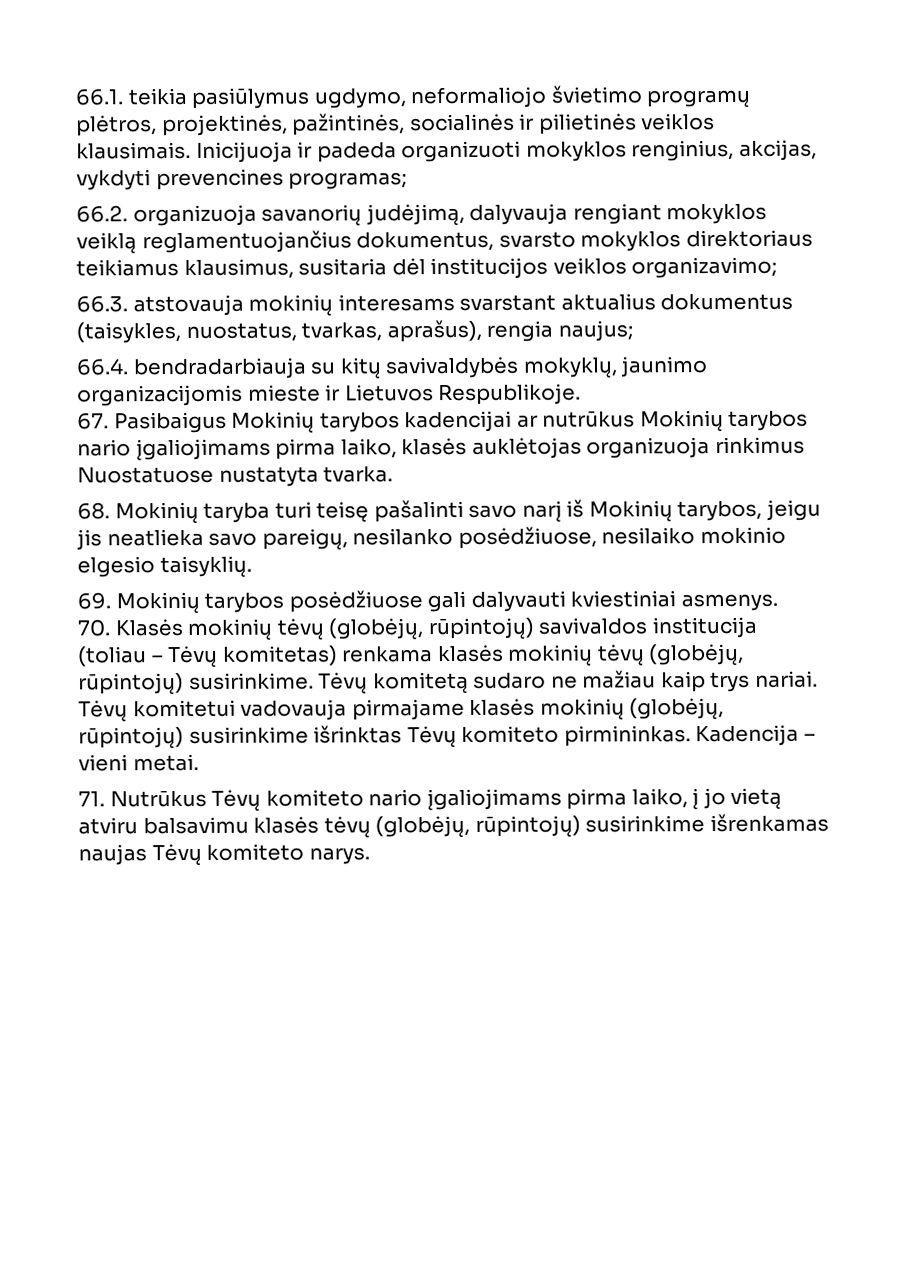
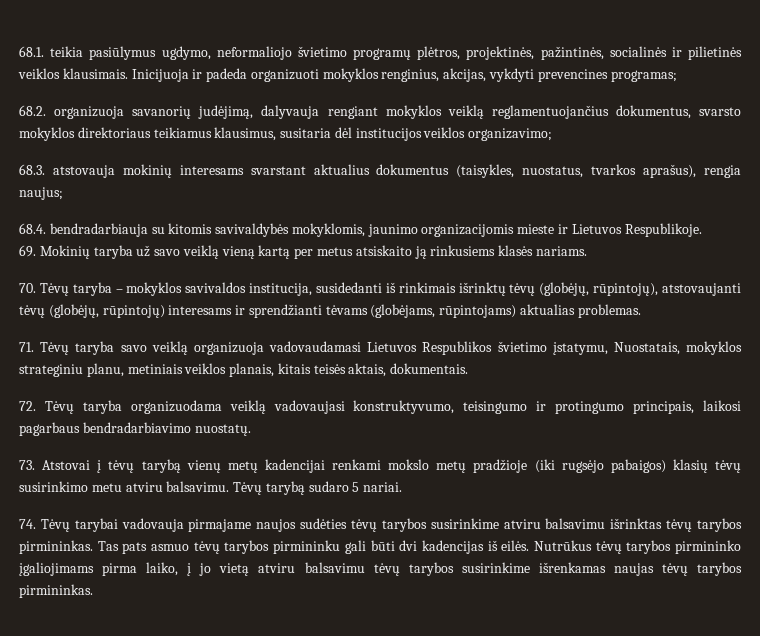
- 66.1. teikia pasiūlymus ugdymo, neformaliojo švietimo programų plėtros, projektinės, pažintinės, socialinės ir pilietinės veiklos klausimais.
+ 68.1. teikia pasiūlymus ugdymo, neformaliojo švietimo programų plėtros, projektinės, pažintinės, socialinės ir pilietinės veiklos klausimais.
- 66.2. organizuoja savanorių judėjimą, dalyvauja rengiant mokyklos veiklą reglamentuojančius dokumentus, svarsto mokyklos direktoriaus teikiamus klausimus, susitaria dėl institucijos veiklos organizavimo;
+ 68.2. organizuoja savanorių judėjimą, dalyvauja rengiant mokyklos veiklą reglamentuojančius dokumentus, svarsto mokyklos direktoriaus teikiamus klausimus, susitaria dėl institucijos veiklos organizavimo;
- 66.3. atstovauja mokinių interesams svarstant aktualius dokumentus (taisykles, nuostatus, tvarkas, aprašus), rengia naujus;
+ 68.3. atstovauja mokinių interesams svarstant aktualius dokumentus (taisykles, nuostatus, tvarkos aprašus), rengia naujus;
- 66.4. bendradarbiauja su kitų savivaldybės mokyklų, jaunimo organizacijomis mieste ir Lietuvos Respublikoje.
+ 68.4. bendradarbiauja su kitomis savivaldybės mokyklomis, jaunimo organizacijomis mieste ir Lietuvos Respublikoje.
- 67. Pasibaigus Mokinių tarybos kadencijai ar nutrūkus Mokinių tarybos nario įgaliojimams pirma laiko, klasės auklėtojas organizuoja rinkimus Nuostatuose nustatyta tvarka.
- 68. Mokinių taryba turi teisę pašalinti savo narį iš Mokinių tarybos, jeigu jis neatlieka savo pareigų, nesilanko posėdžiuose, nesilaiko mokinio elgesio taisyklių.
- 69. Mokinių tarybos posėdžiuose gali dalyvauti kviestiniai asmenys.
- 70. Klasės mokinių tėvų (globėjų, rūpintojų) savivaldos institucija (toliau – Tėvų komitetas) renkama klasės mokinių tėvų (globėjų, rūpintojų) susirinkime. Tėvų komitetą sudaro ne mažiau kaip trys nariai. Tėvų komitetui vadovauja pirmajame klasės mokinių (globėjų, rūpintojų) susirinkime išrinktas Tėvų komiteto pirmininkas. Kadencija – vieni metai.
- 71. Nutrūkus Tėvų komiteto nario įgaliojimams pirma laiko, į jo vietą atviru balsavimu klasės tėvų (globėjų, rūpintojų) susirinkime išrenkamas naujas Tėvų komiteto narys.
+ 69. Mokinių taryba už savo veiklą vieną kartą per metus atsiskaito ją rinkusiems klasės nariams.
+ 70. Tėvų taryba – mokyklos savivaldos institucija, susidedanti iš rinkimais išrinktų tėvų (globėjų, rūpintojų), atstovaujanti tėvų (globėjų, rūpintojų) interesams ir sprendžianti tėvams (globėjams, rūpintojams) aktualias problemas.
+ 71. Tėvų taryba savo veiklą organizuoja vadovaudamasi Lietuvos Respublikos švietimo įstatymu, Nuostatais, mokyklos strateginiu planu, metiniais veiklos planais, kitais teisės aktais, dokumentais.
+ 72. Tėvų taryba organizuodama veiklą vadovaujasi konstruktyvumo, teisingumo ir protingumo principais, laikosi pagarbaus bendradarbiavimo nuostatų.
+ 73. Atstovai į tėvų tarybą vienų metų kadencijai renkami mokslo metų pradžioje (iki rugsėjo pabaigos) klasių tėvų susirinkimo metu atviru balsavimu. Tėvų tarybą sudaro 5 nariai.
+ 74. Tėvų tarybai vadovauja pirmajame naujos sudėties tėvų tarybos susirinkime atviru balsavimu išrinktas tėvų tarybos pirmininkas. Tas pats asmuo tėvų tarybos pirmininku gali būti dvi kadencijas iš eilės. Nutrūkus tėvų tarybos pirmininko įgaliojimams pirma laiko, į jo vietą atviru balsavimu tėvų tarybos susirinkime išrenkamas naujas tėvų tarybos pirmininkas.

